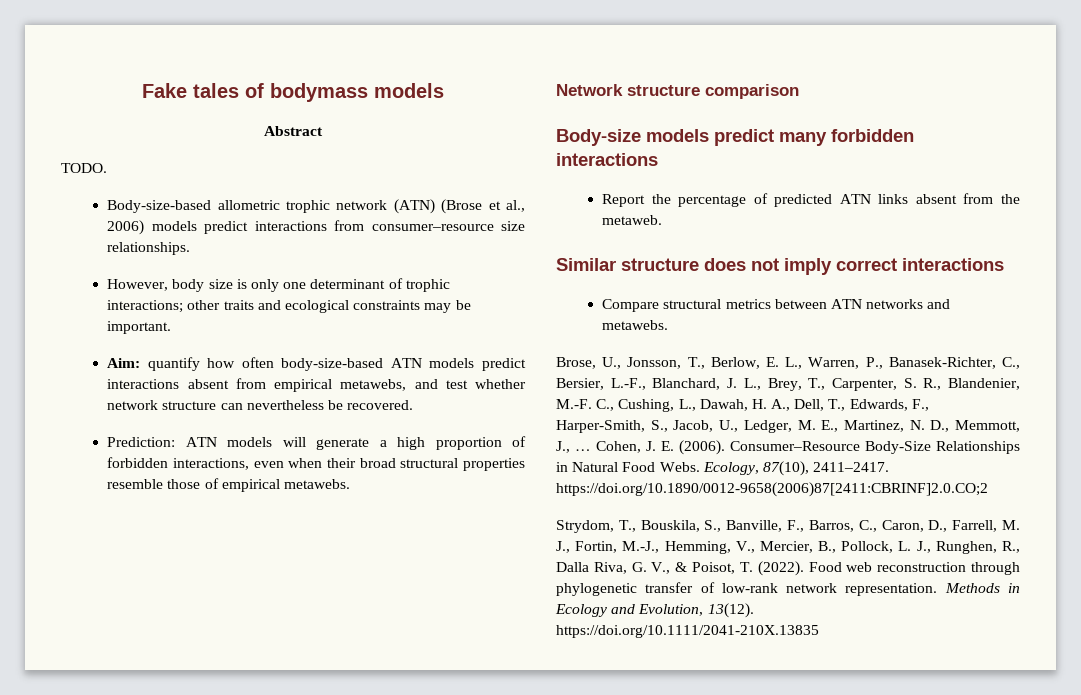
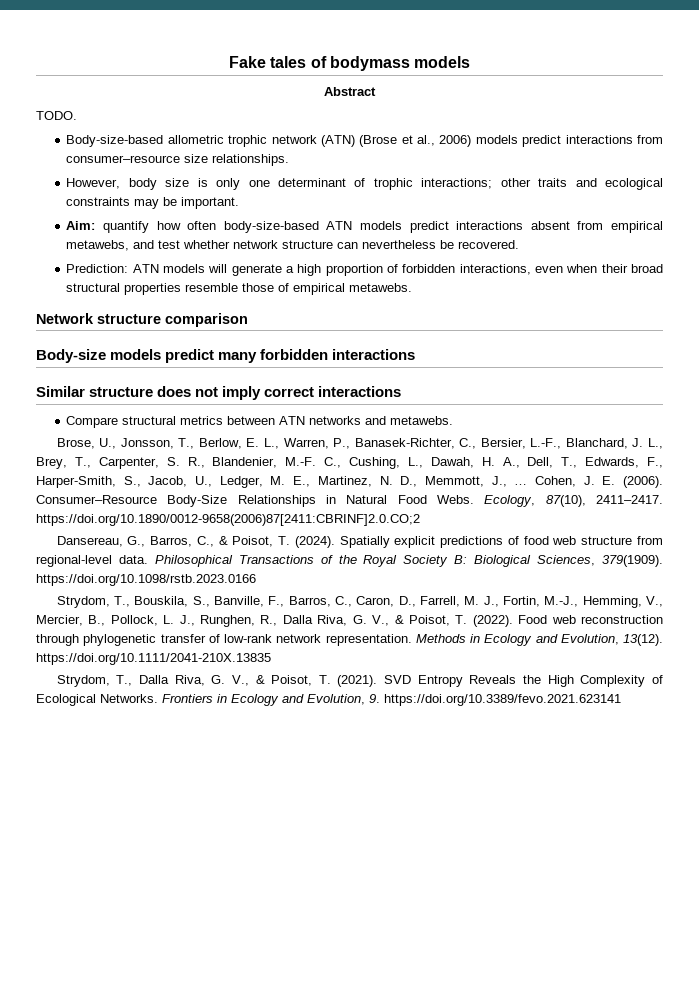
- Report the percentage of predicted ATN links absent from the metaweb.
+ Dansereau, G., Barros, C., & Poisot, T. (2024). Spatially explicit predictions of food web structure from regional-level data. Philosophical Transactions of the Royal Society B: Biological Sciences, 379(1909). https://doi.org/10.1098/rstb.2023.0166
+ Strydom, T., Dalla Riva, G. V., & Poisot, T. (2021). SVD Entropy Reveals the High Complexity of Ecological Networks. Frontiers in Ecology and Evolution, 9. https://doi.org/10.3389/fevo.2021.623141

